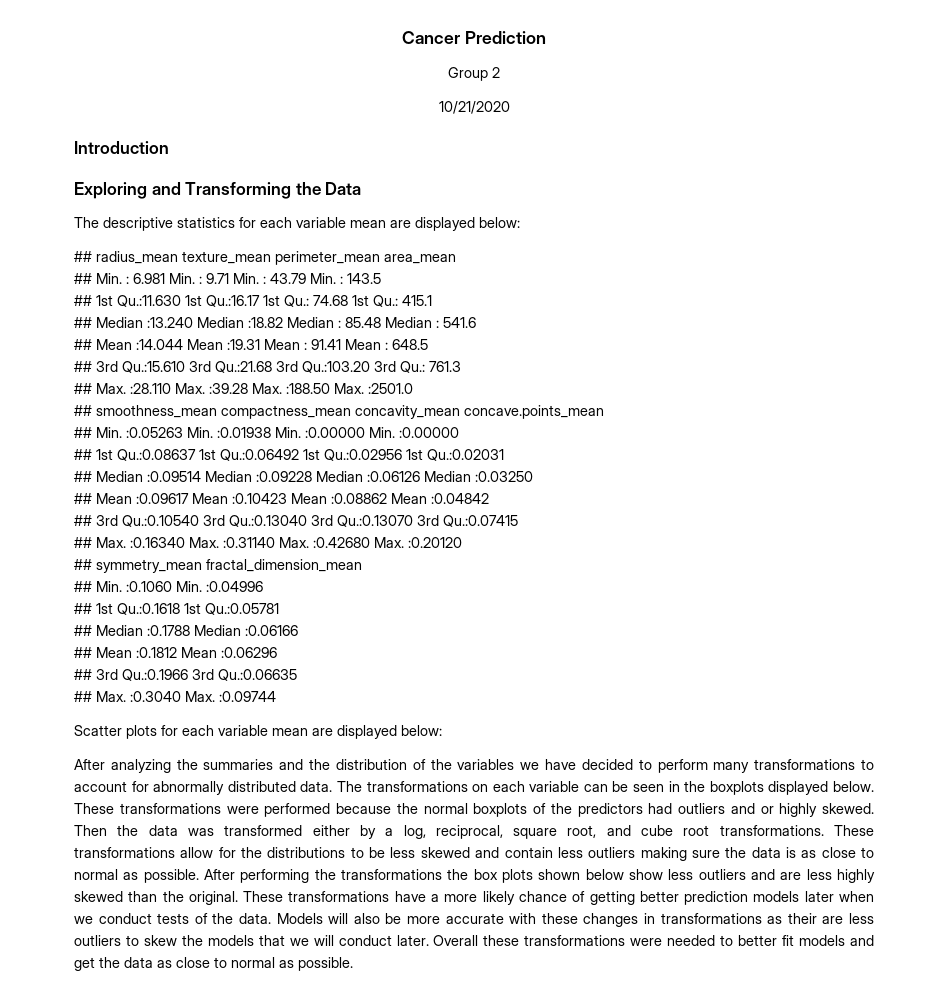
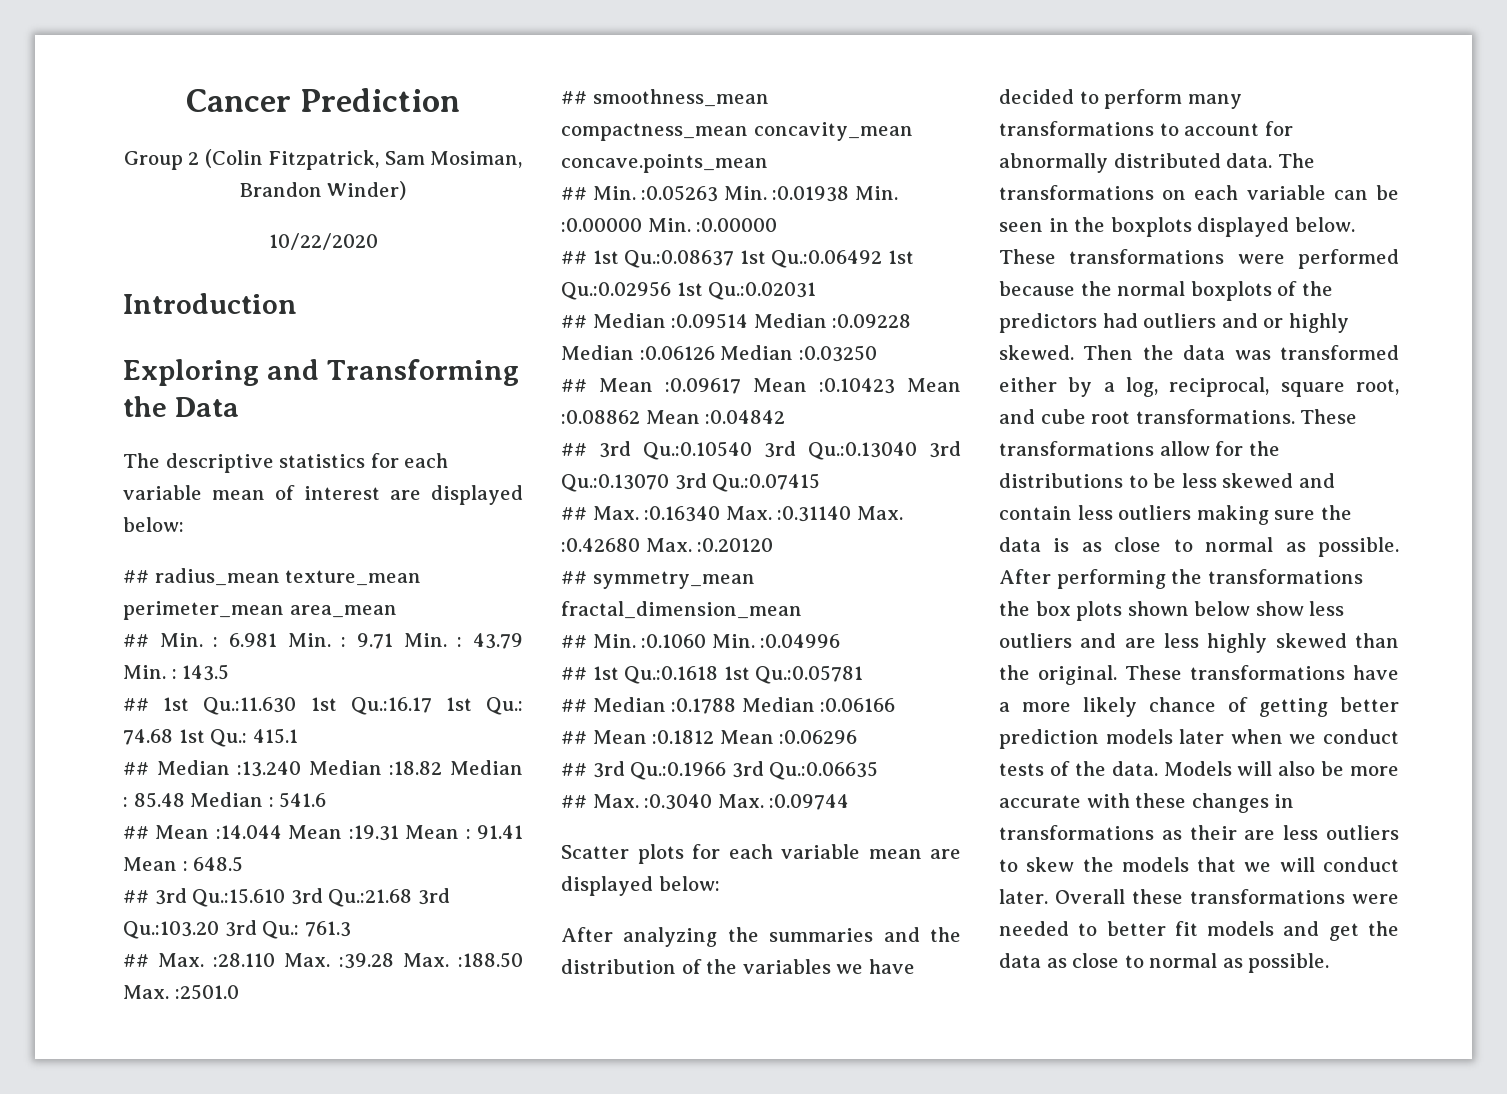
- Group 2
- 10/21/2020
+ Group 2 (Colin Fitzpatrick, Sam Mosiman, Brandon Winder)
+ 10/22/2020
- The descriptive statistics for each variable mean are displayed below:
+ The descriptive statistics for each variable mean of interest are displayed below:

